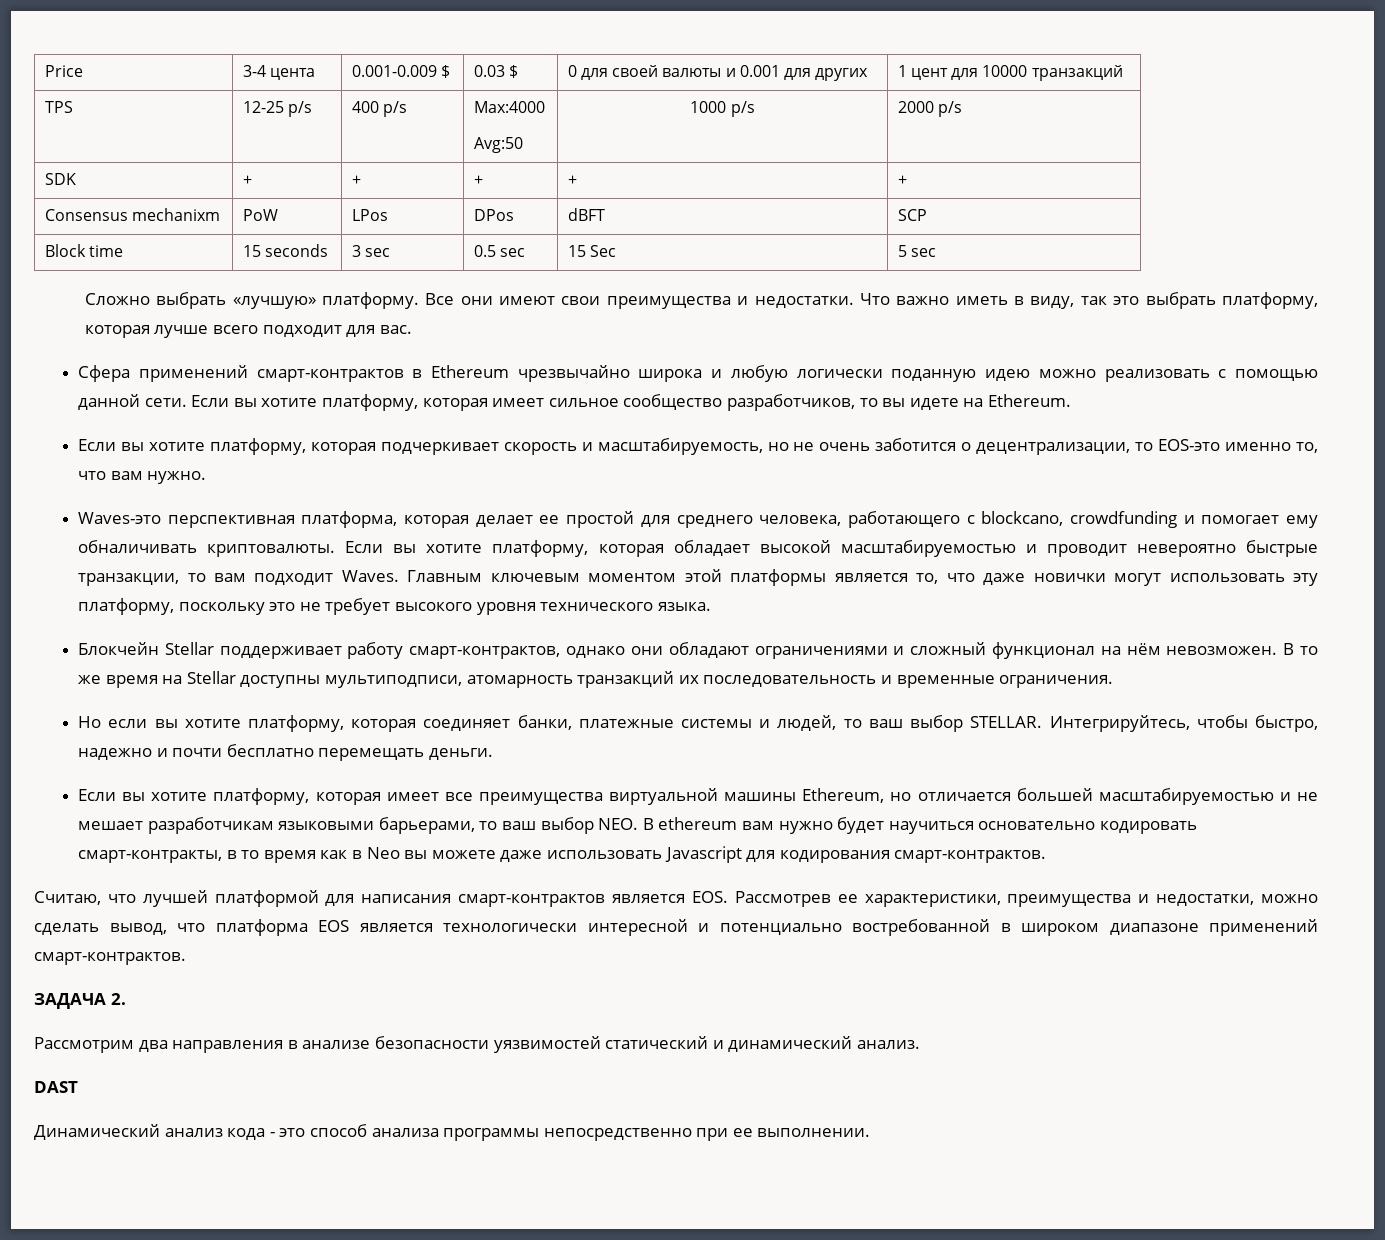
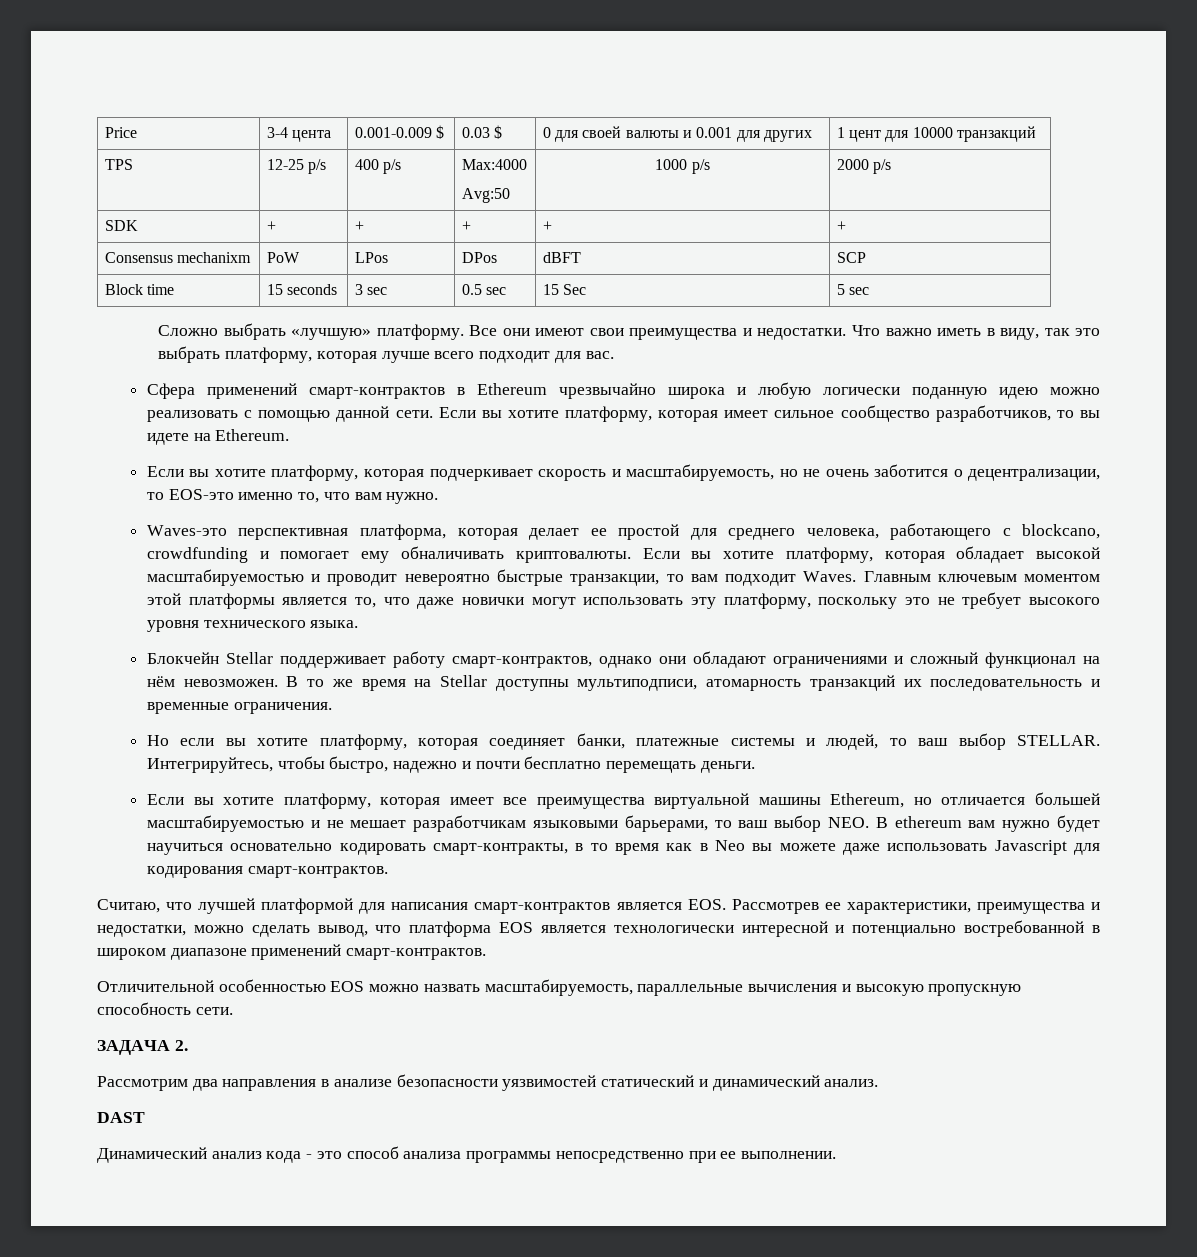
+ Отличительной особенностью EOS можно назвать масштабируемость, параллельные вычисления и высокую пропускную способность сети.

